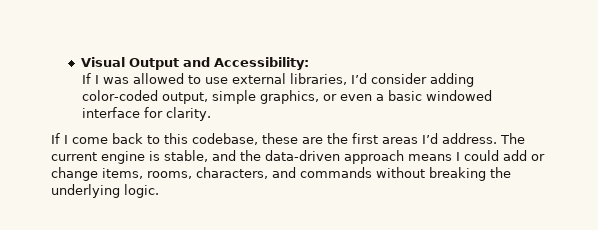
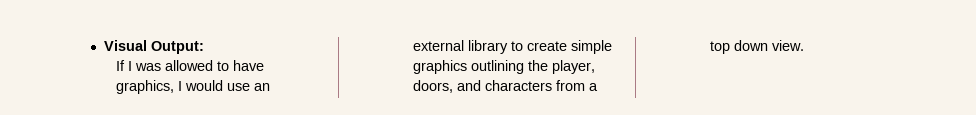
- Visual Output and Accessibility:
+ Visual Output:
- If I was allowed to use external libraries, I’d consider adding color-coded output, simple graphics, or even a basic windowed interface for clarity.
- If I come back to this codebase, these are the first areas I’d address. The current engine is stable, and the data-driven approach means I could add or change items, rooms, characters, and commands without breaking the underlying logic.
+ If I was allowed to have graphics, I would use an external library to create simple graphics outlining the player, doors, and characters from a top down view.

